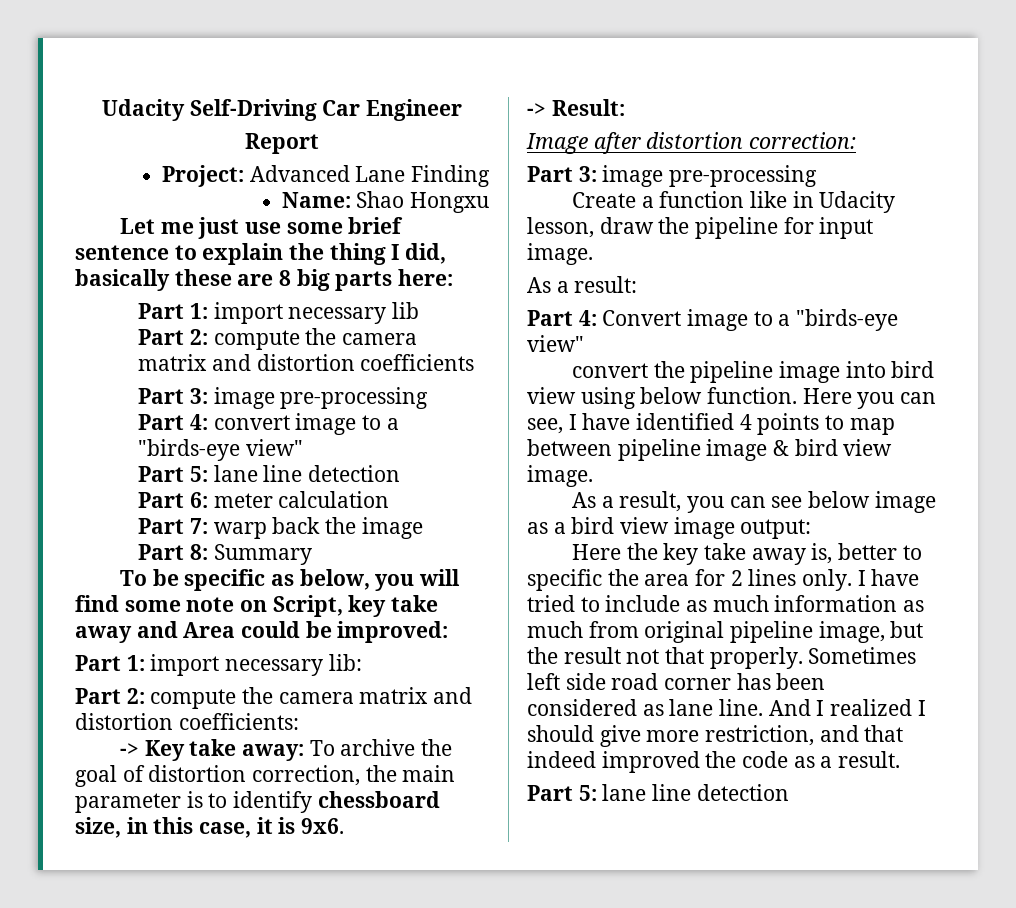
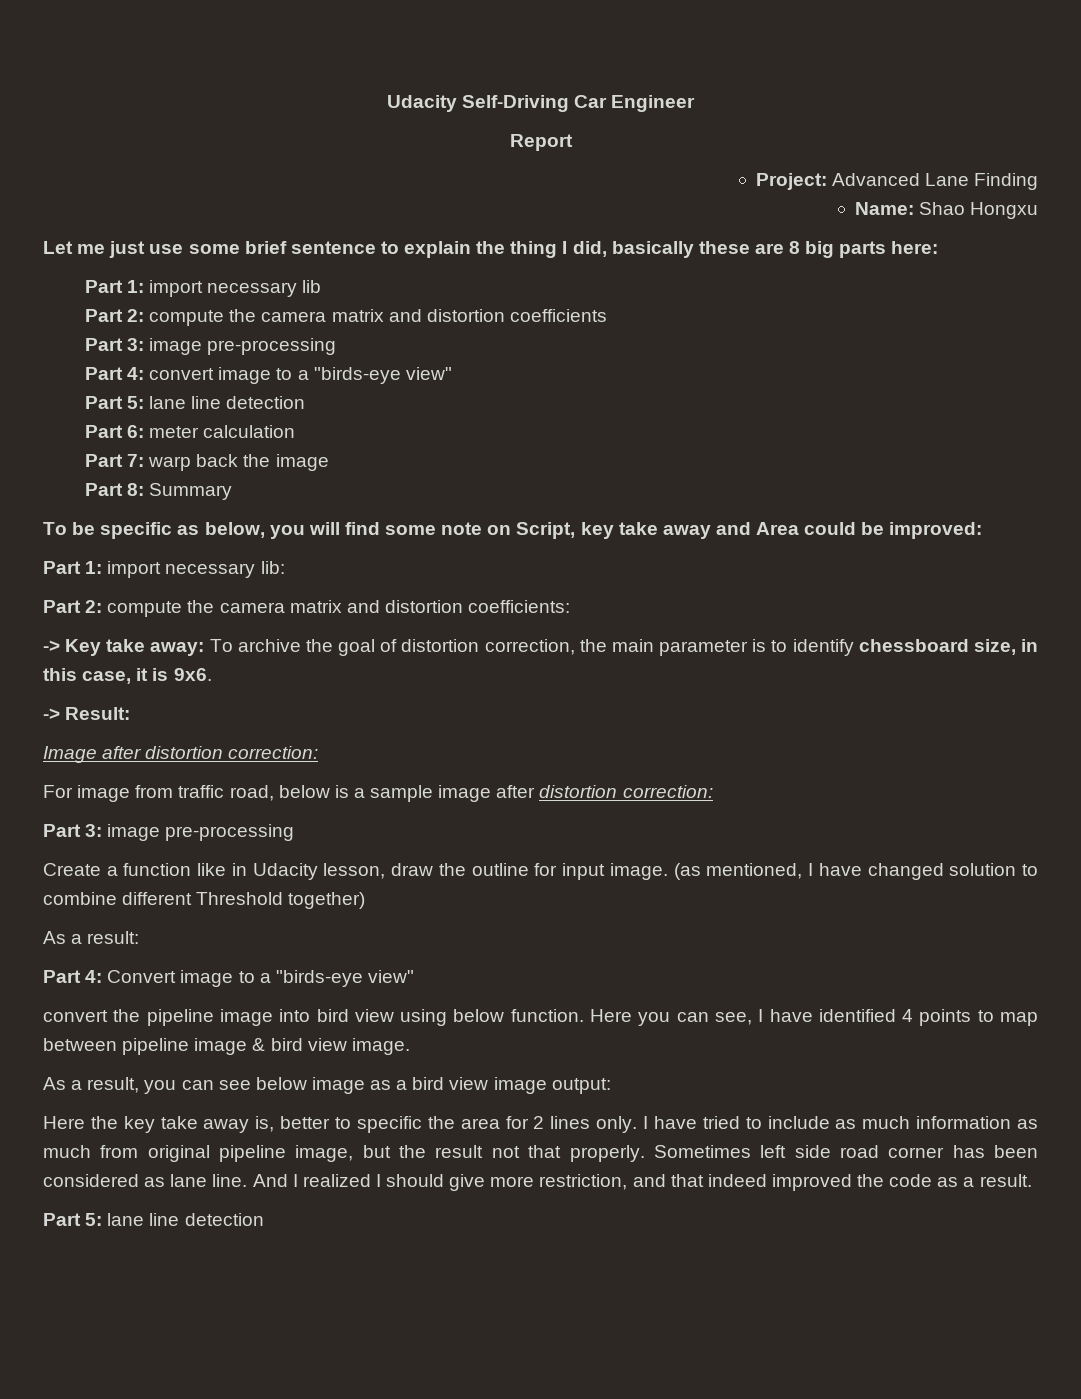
+ For image from traffic road, below is a sample image after distortion correction:
- Create a function like in Udacity lesson, draw the pipeline for input image.
+ Create a function like in Udacity lesson, draw the outline for input image. (as mentioned, I have changed solution to combine different Threshold together)

